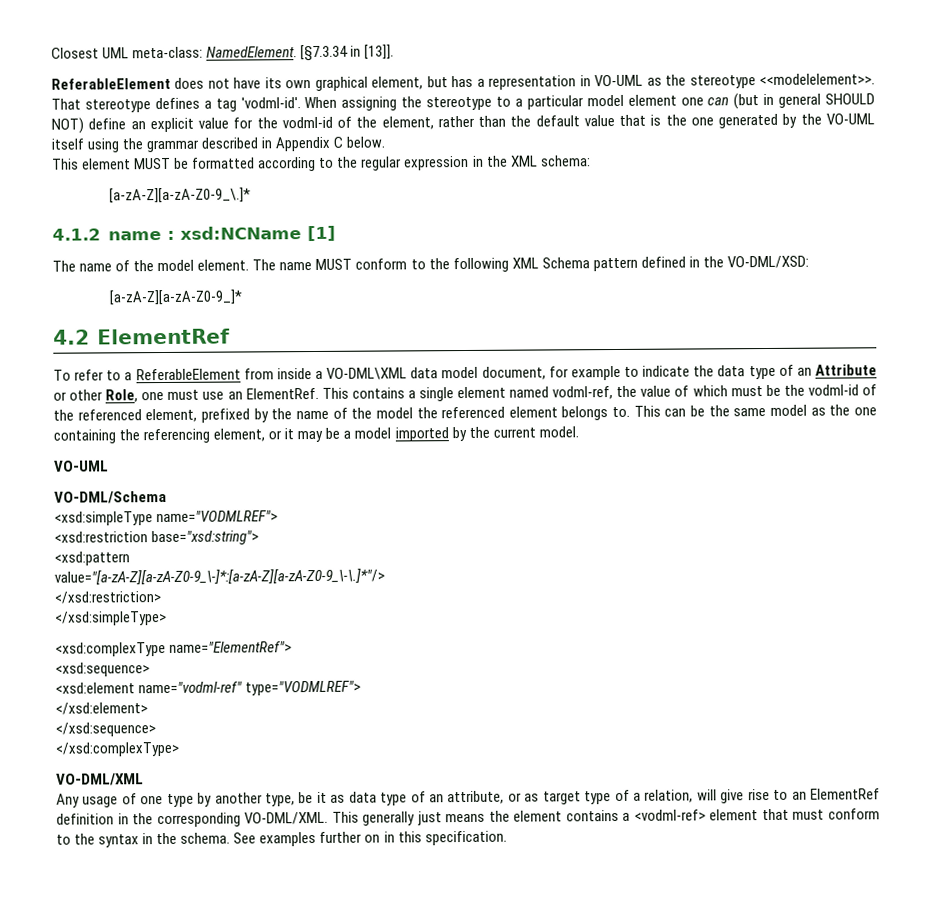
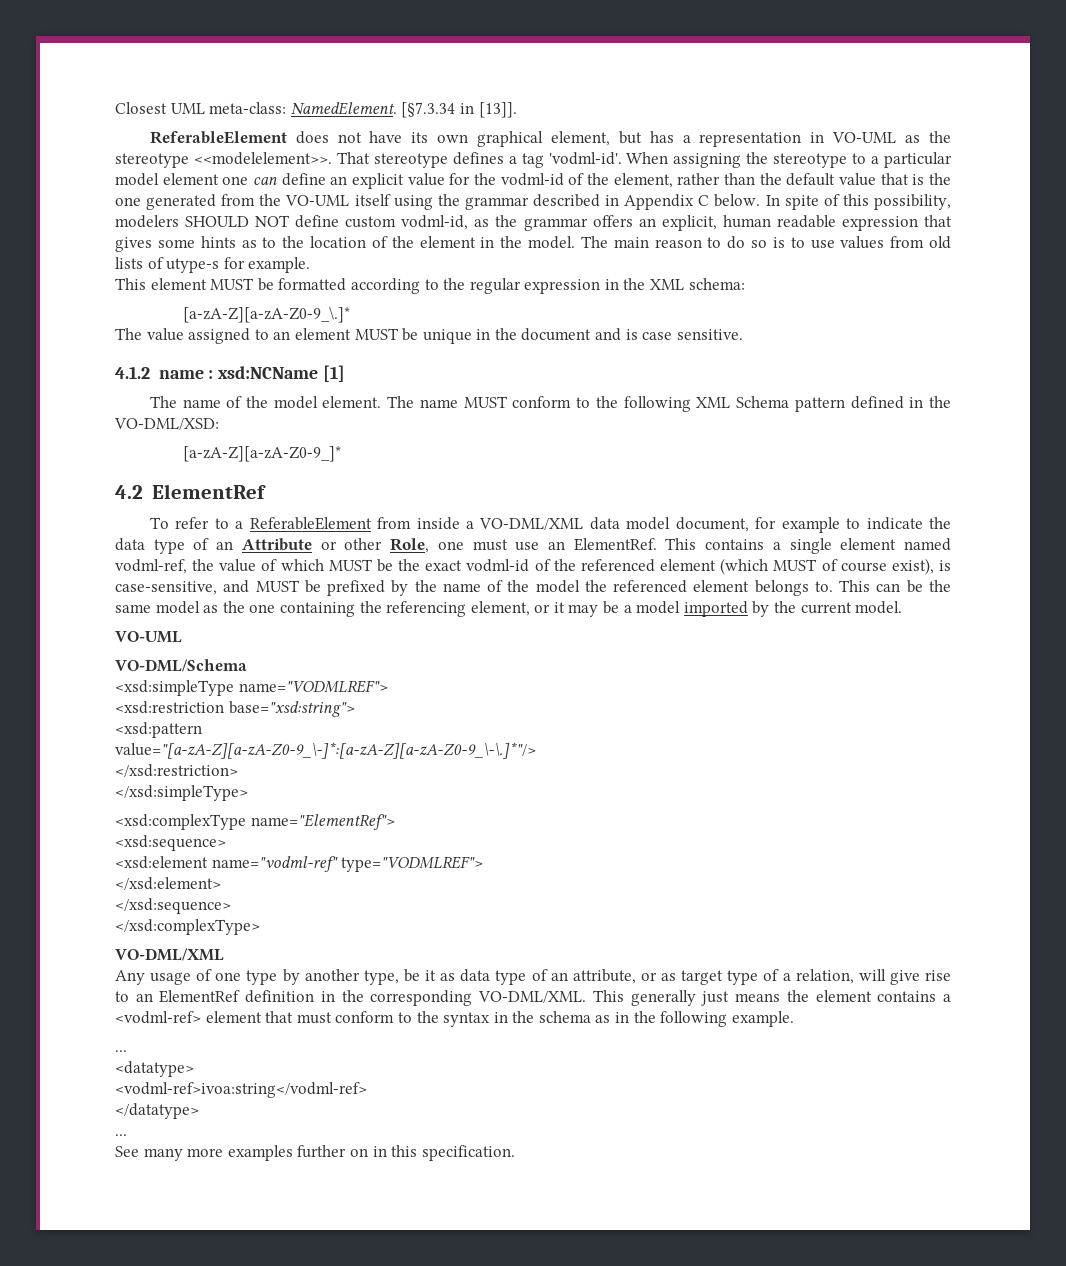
- When assigning the stereotype to a particular model element one can (but in general SHOULD NOT) define an explicit value for the vodml-id of the element, rather than the default value that is the one generated by the VO-UML itself using the grammar described in Appendix C below.
+ When assigning the stereotype to a particular model element one can define an explicit value for the vodml-id of the element, rather than the default value that is the one generated from the VO-UML itself using the grammar described in Appendix C below. In spite of this possibility, modelers SHOULD NOT define custom vodml-id, as the grammar offers an explicit, human readable expression that gives some hints as to the location of the element in the model. The main reason to do so is to use values from old lists of utype-s for example.
+ The value assigned to an element MUST be unique in the document and is case sensitive.
- To refer to a ReferableElement from inside a VO-DML\XML data model document, for example to indicate the data type of an Attribute or other Role, one must use an ElementRef.
+ To refer to a ReferableElement from inside a VO-DML/XML data model document, for example to indicate the data type of an Attribute or other Role, one must use an ElementRef.
- This contains a single element named vodml-ref, the value of which must be the vodml-id of the referenced element, prefixed by the name of the model the referenced element belongs to.
+ This contains a single element named vodml-ref, the value of which MUST be the exact vodml-id of the referenced element (which MUST of course exist), is case-sensitive, and MUST be prefixed by the name of the model the referenced element belongs to.
- This generally just means the element contains a <vodml-ref> element that must conform to the syntax in the schema. See examples further on in this specification.
+ This generally just means the element contains a <vodml-ref> element that must conform to the syntax in the schema as in the following example.
+ ...
+ <datatype>
+ <vodml-ref>ivoa:string</vodml-ref>
+ </datatype>
+ ...
+ See many more examples further on in this specification.

